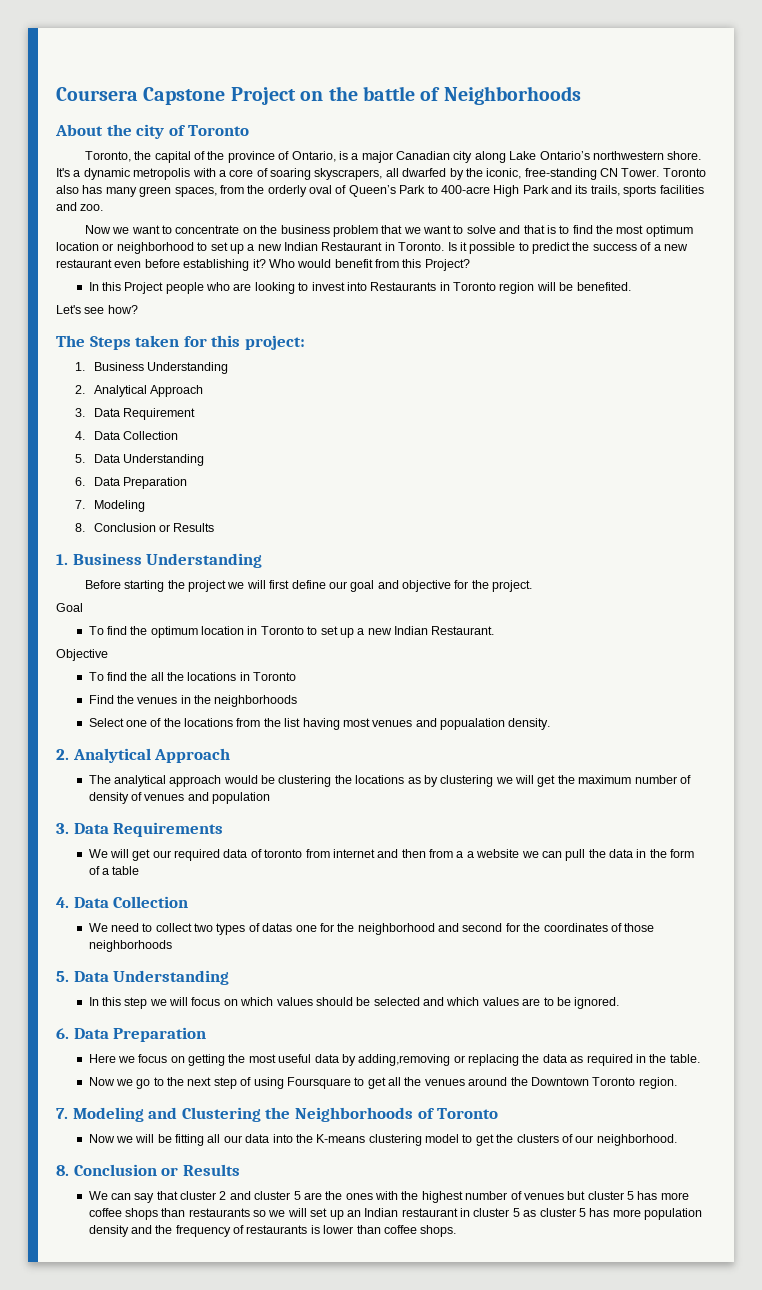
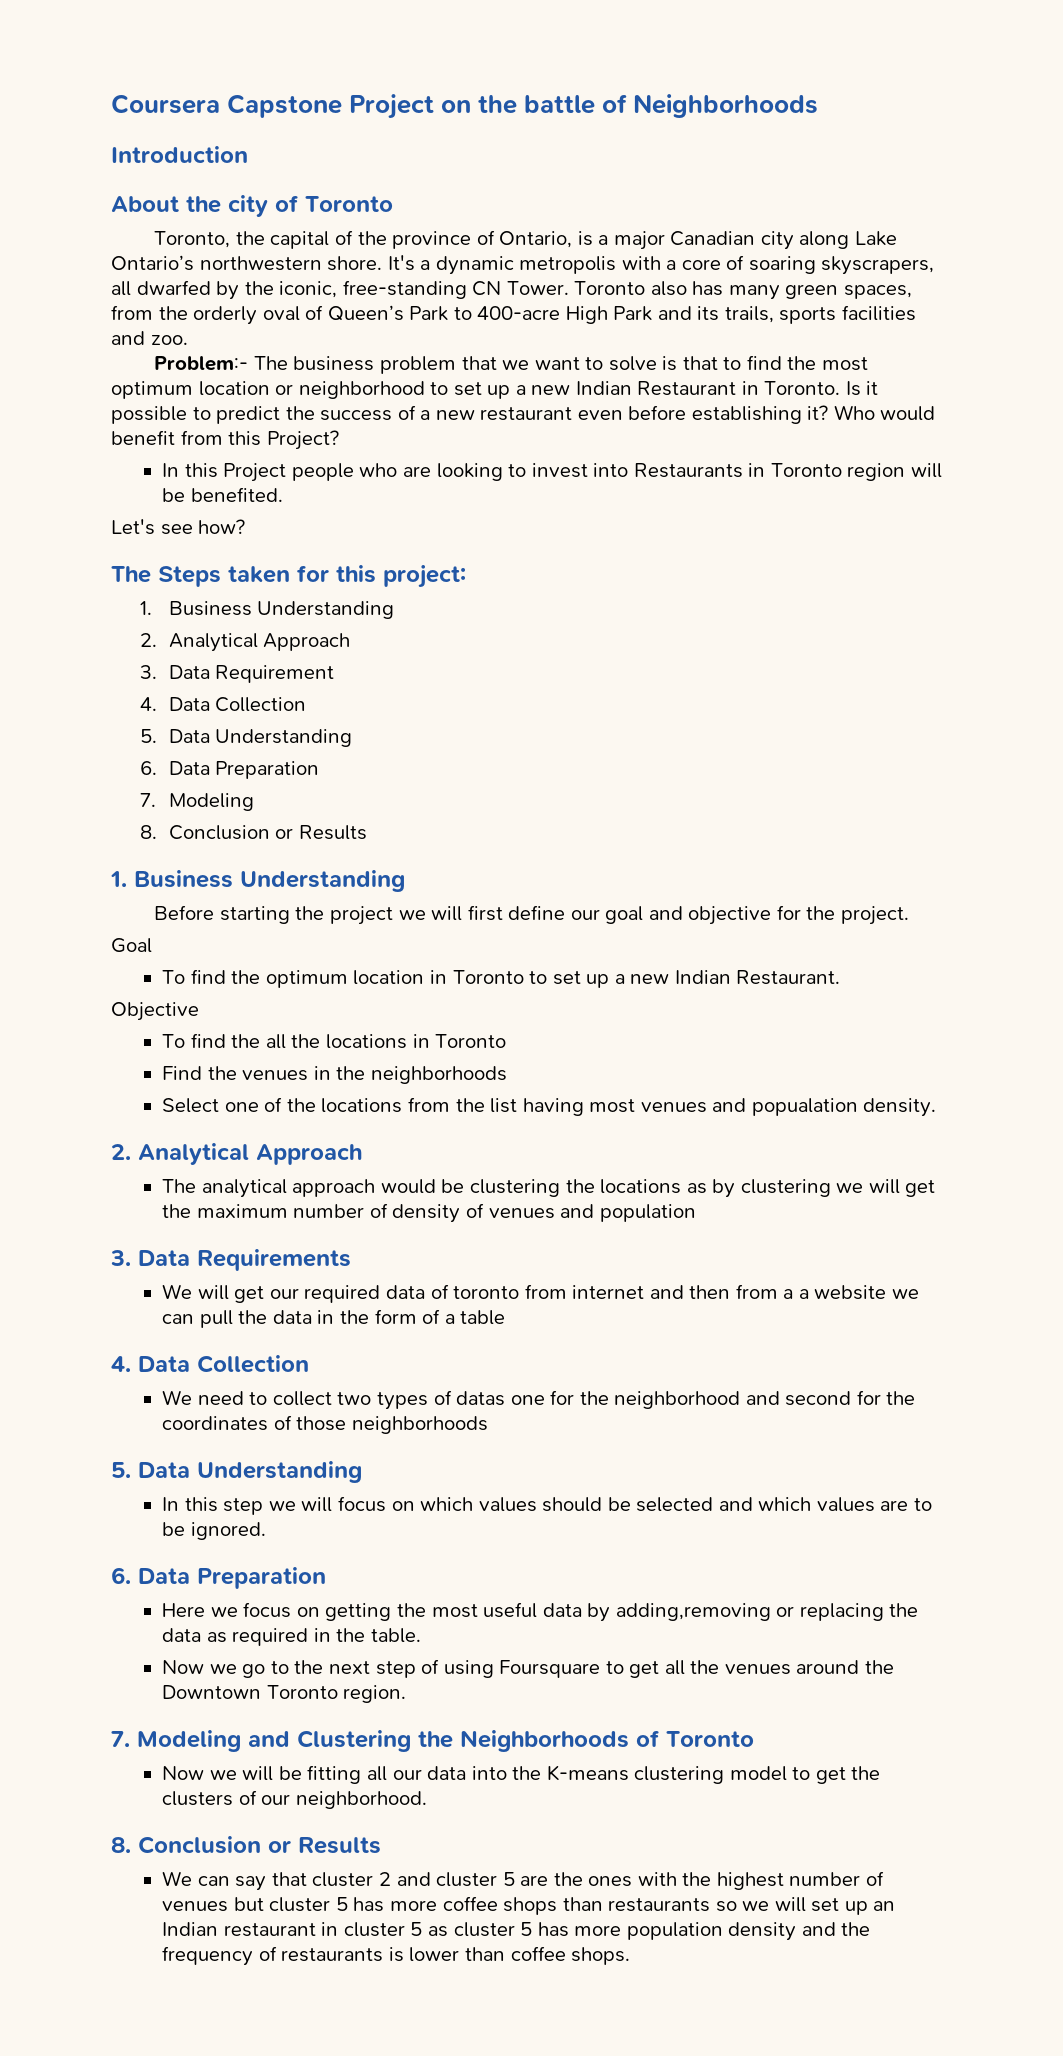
+ Introduction
- Now we want to concentrate on the business problem that we want to solve and that is to find the most optimum location or neighborhood to set up a new Indian Restaurant in Toronto.
+ Problem:- The business problem that we want to solve is that to find the most optimum location or neighborhood to set up a new Indian Restaurant in Toronto.

